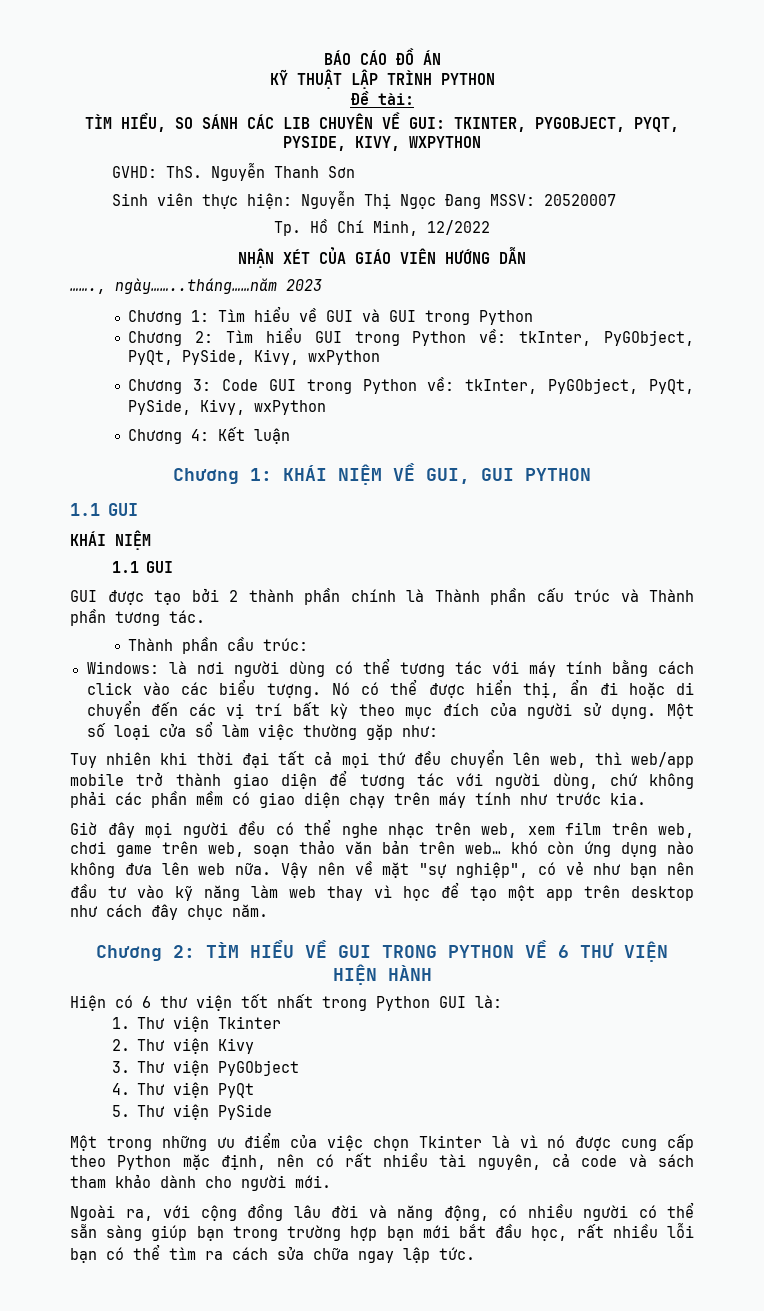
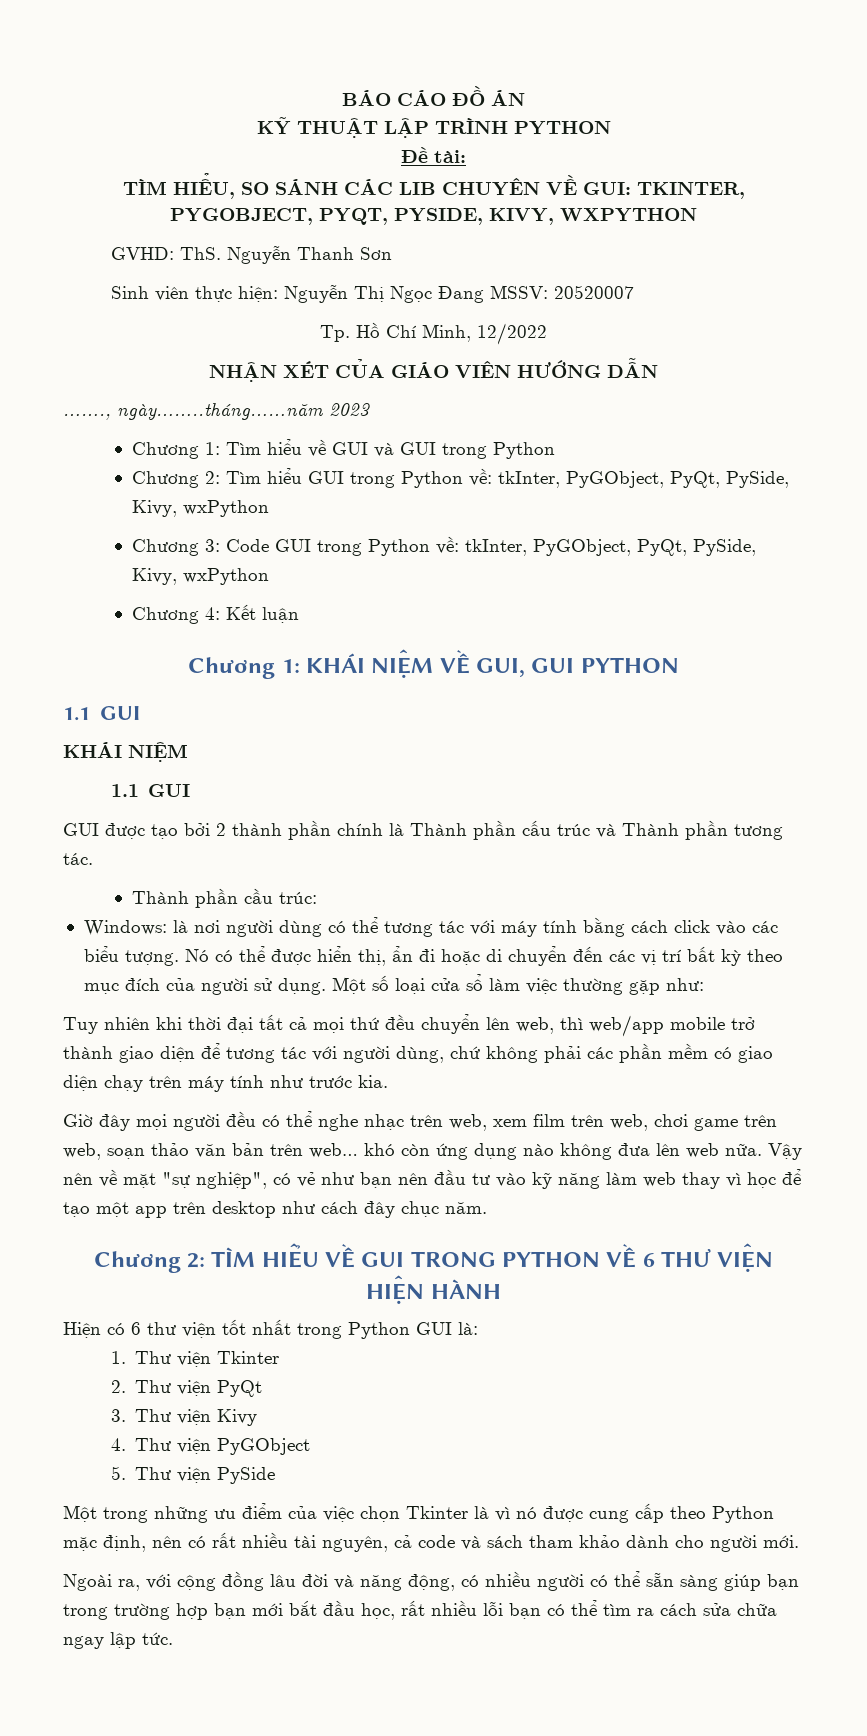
- 2. Thư viện Kivy
+ 2. Thư viện PyQt
+ 3. Thư viện Kivy
- 3. Thư viện PyGObject
+ 4. Thư viện PyGObject
- 4. Thư viện PyQt

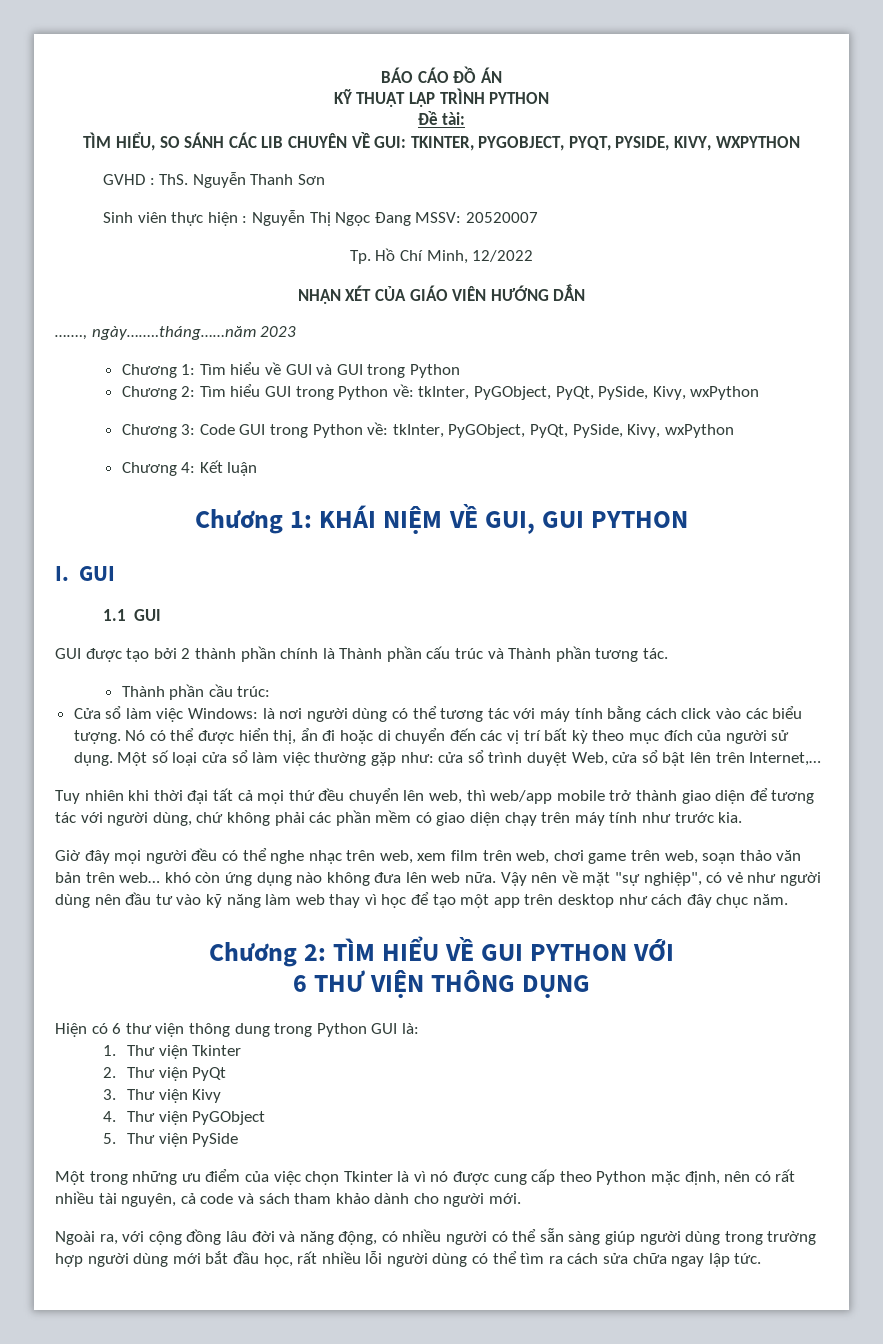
- GVHD: ThS. Nguyễn Thanh Sơn
+ GVHD : ThS. Nguyễn Thanh Sơn
- Sinh viên thực hiện: Nguyễn Thị Ngọc Đang MSSV: 20520007
+ Sinh viên thực hiện : Nguyễn Thị Ngọc Đang MSSV: 20520007
  Chương 1: KHÁI NIỆM VỀ GUI, GUI PYTHON
- 1.1 GUI
- KHÁI NIỆM
+ I. GUI
- Windows: là nơi người dùng có thể tương tác với máy tính bằng cách click vào các biểu tượng.
+ Cửa sổ làm việc Windows: là nơi người dùng có thể tương tác với máy tính bằng cách click vào các biểu tượng.
- Một số loại cửa sổ làm việc thường gặp như:
+ Một số loại cửa sổ làm việc thường gặp như: cửa sổ trình duyệt Web, cửa sổ bật lên trên Internet,…
- Vậy nên về mặt "sự nghiệp", có vẻ như bạn nên đầu tư vào kỹ năng làm web thay vì học để tạo một app trên desktop như cách đây chục năm.
+ Vậy nên về mặt "sự nghiệp", có vẻ như người dùng nên đầu tư vào kỹ năng làm web thay vì học để tạo một app trên desktop như cách đây chục năm.
- Chương 2: TÌM HIỂU VỀ GUI TRONG PYTHON VỀ 6 THƯ VIỆN HIỆN HÀNH
+ Chương 2: TÌM HIỂU VỀ GUI PYTHON VỚI
+ 6 THƯ VIỆN THÔNG DỤNG
- Hiện có 6 thư viện tốt nhất trong Python GUI là:
+ Hiện có 6 thư viện thông dung trong Python GUI là:
- Ngoài ra, với cộng đồng lâu đời và năng động, có nhiều người có thể sẵn sàng giúp bạn trong trường hợp bạn mới bắt đầu học, rất nhiều lỗi bạn có thể tìm ra cách sửa chữa ngay lập tức.
+ Ngoài ra, với cộng đồng lâu đời và năng động, có nhiều người có thể sẵn sàng giúp người dùng trong trường hợp người dùng mới bắt đầu học, rất nhiều lỗi người dùng có thể tìm ra cách sửa chữa ngay lập tức.

